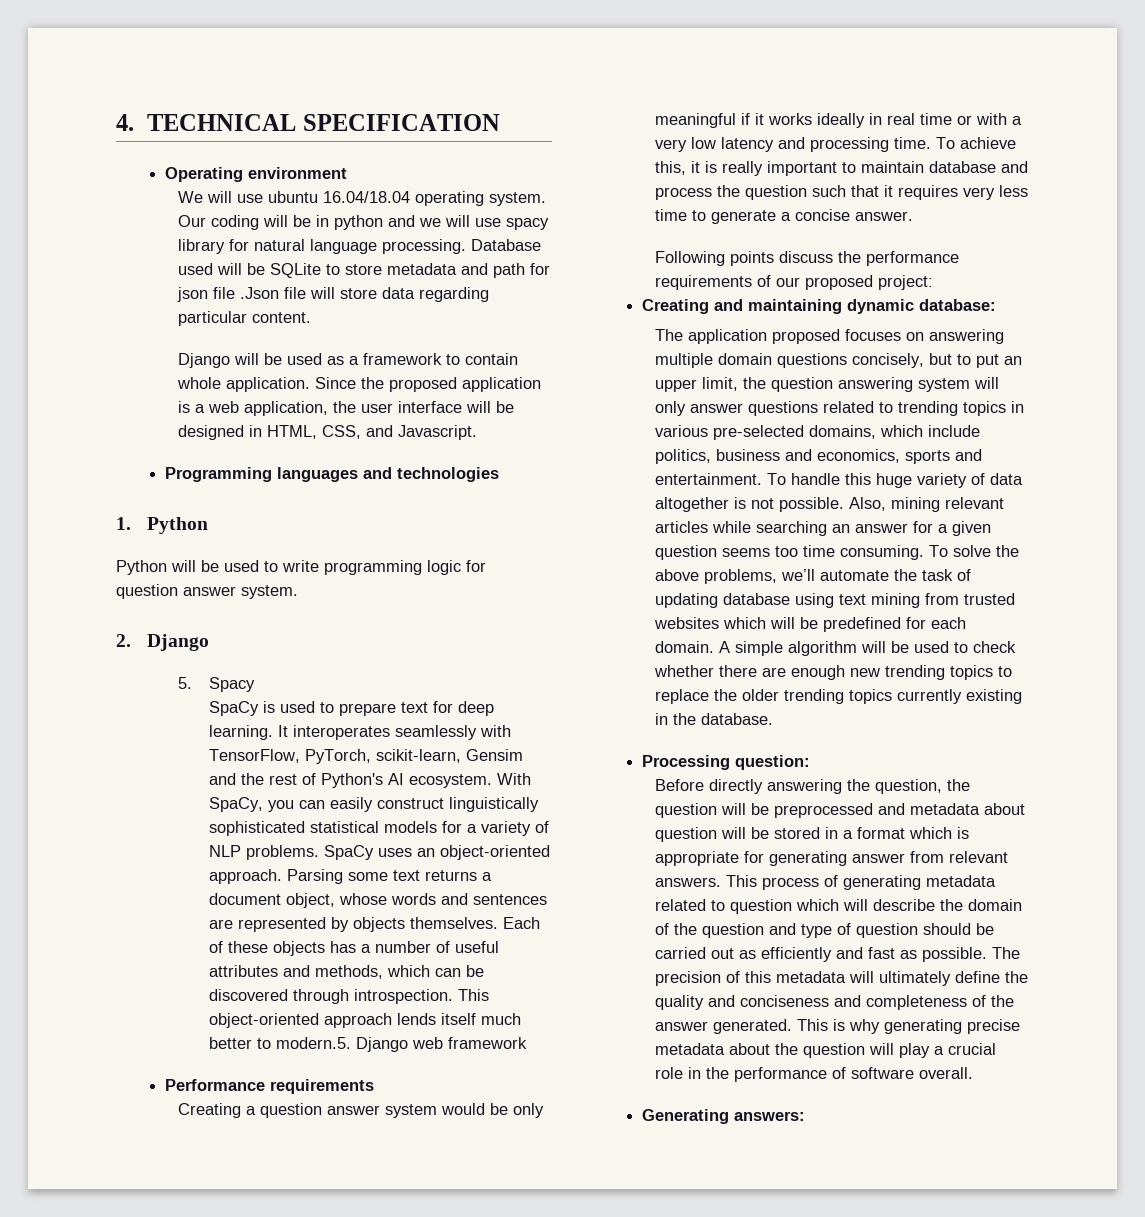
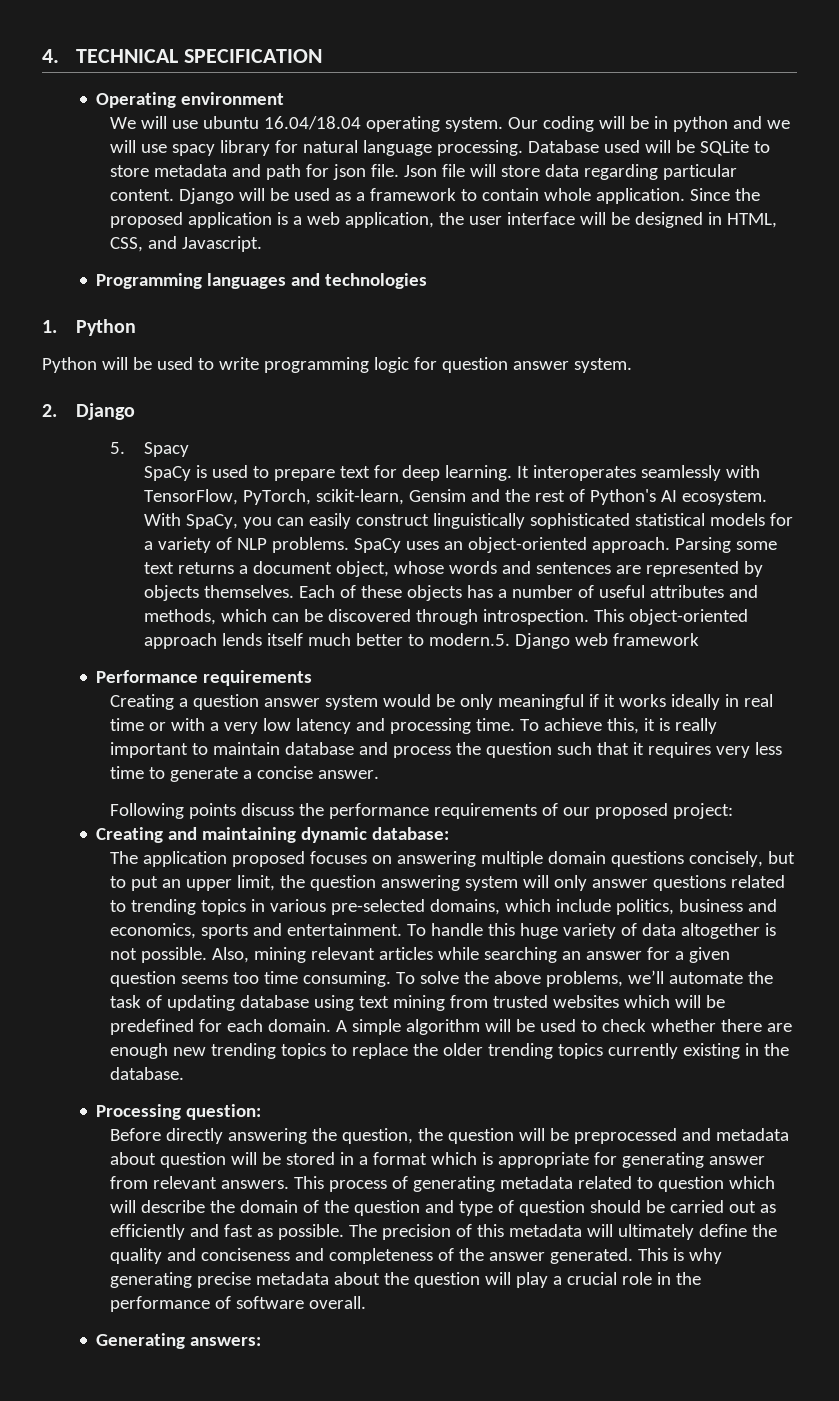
- Database used will be SQLite to store metadata and path for json file .Json file will store data regarding particular content.
- Django will be used as a framework to contain whole application.
+ Database used will be SQLite to store metadata and path for json file. Json file will store data regarding particular content. Django will be used as a framework to contain whole application.

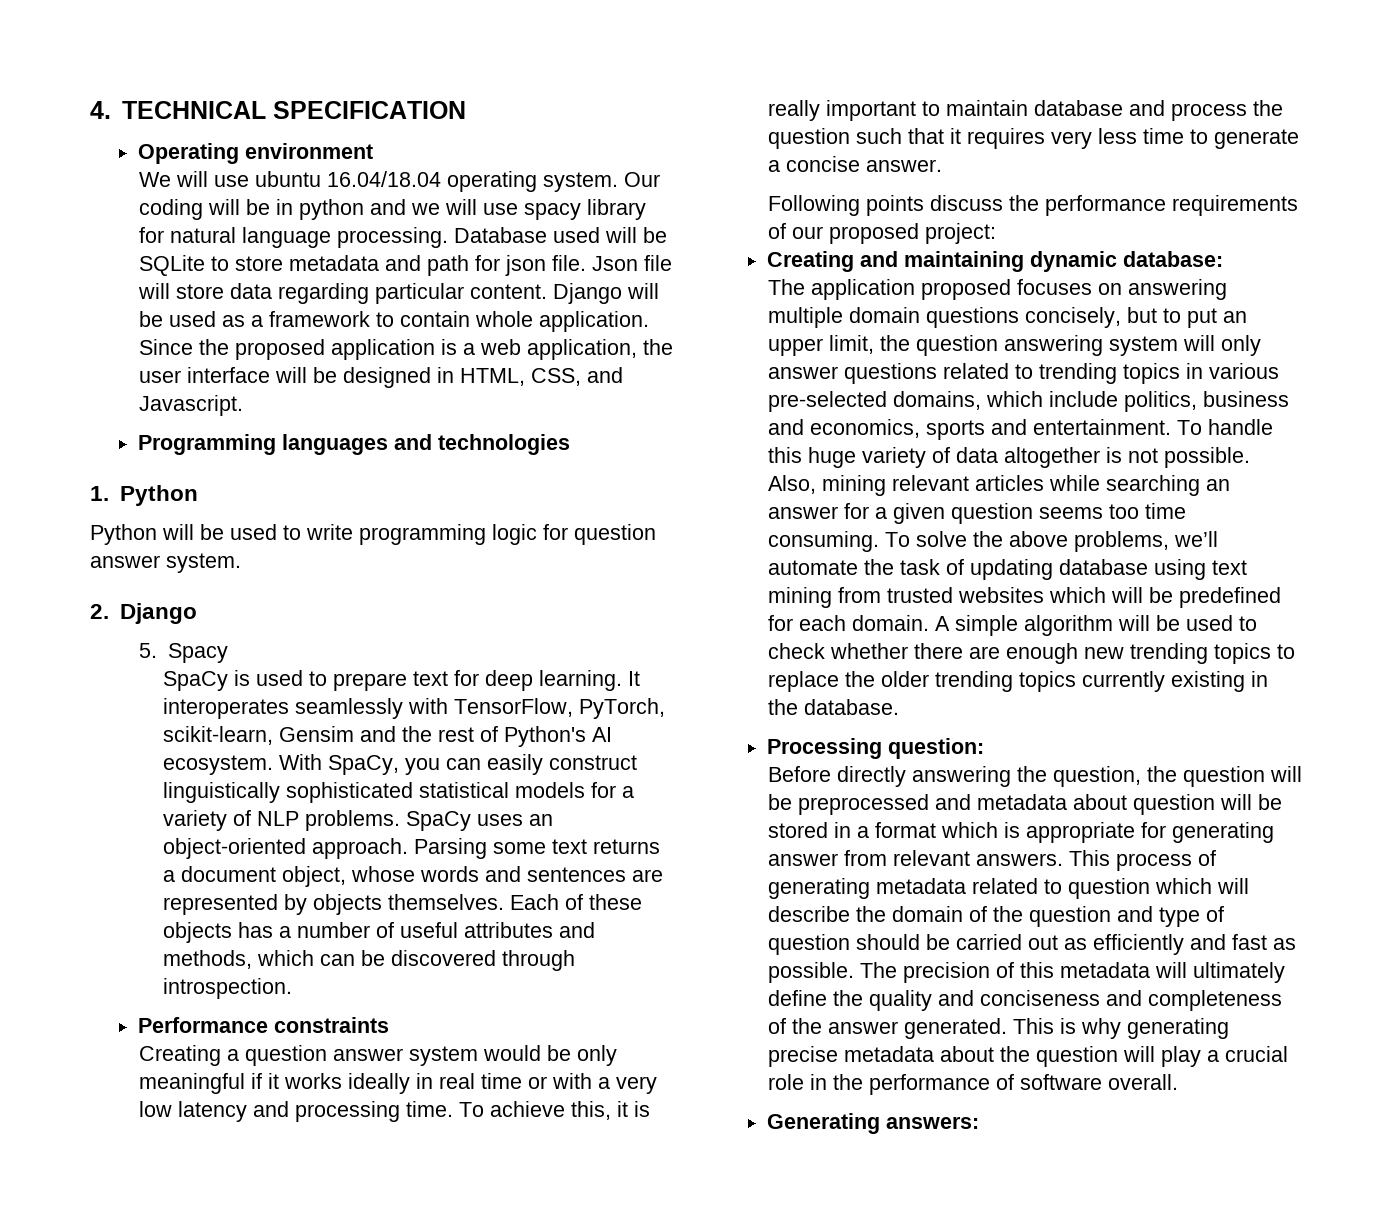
- This object-oriented approach lends itself much better to modern.5. Django web framework
- Performance requirements
+ Performance constraints

